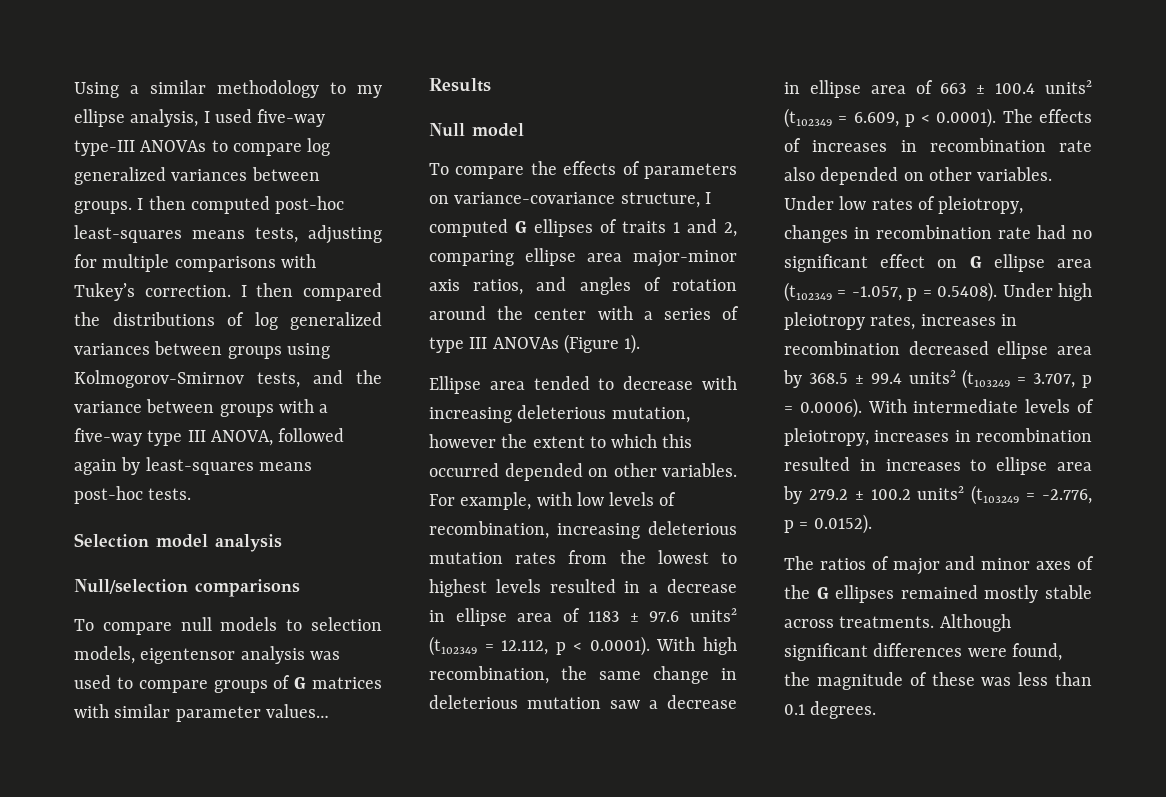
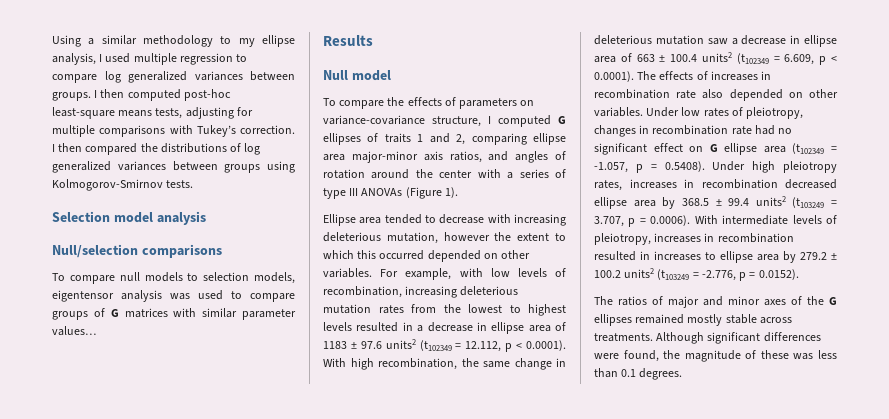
- Using a similar methodology to my ellipse analysis, I used five-way type-III ANOVAs to compare log generalized variances between groups.
+ Using a similar methodology to my ellipse analysis, I used multiple regression to compare log generalized variances between groups.
- I then computed post-hoc least-squares means tests, adjusting for multiple comparisons with Tukey’s correction.
+ I then computed post-hoc least-square means tests, adjusting for multiple comparisons with Tukey’s correction.
- I then compared the distributions of log generalized variances between groups using Kolmogorov-Smirnov tests, and the variance between groups with a five-way type III ANOVA, followed again by least-squares means post-hoc tests.
+ I then compared the distributions of log generalized variances between groups using Kolmogorov-Smirnov tests.

